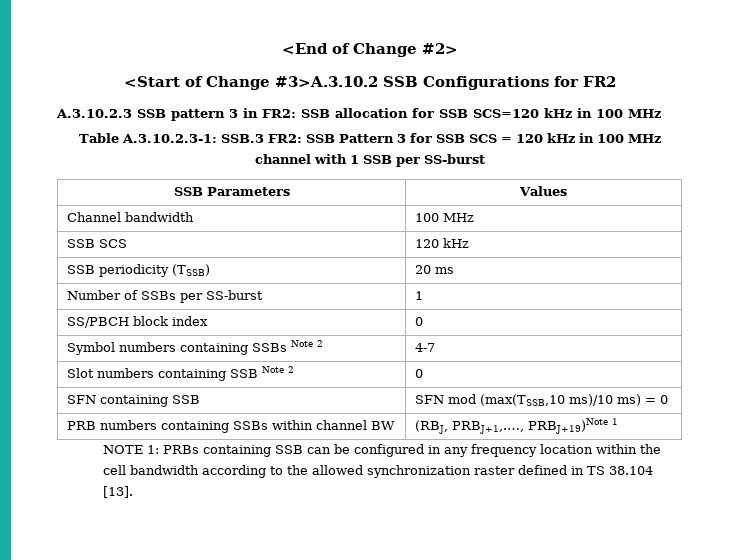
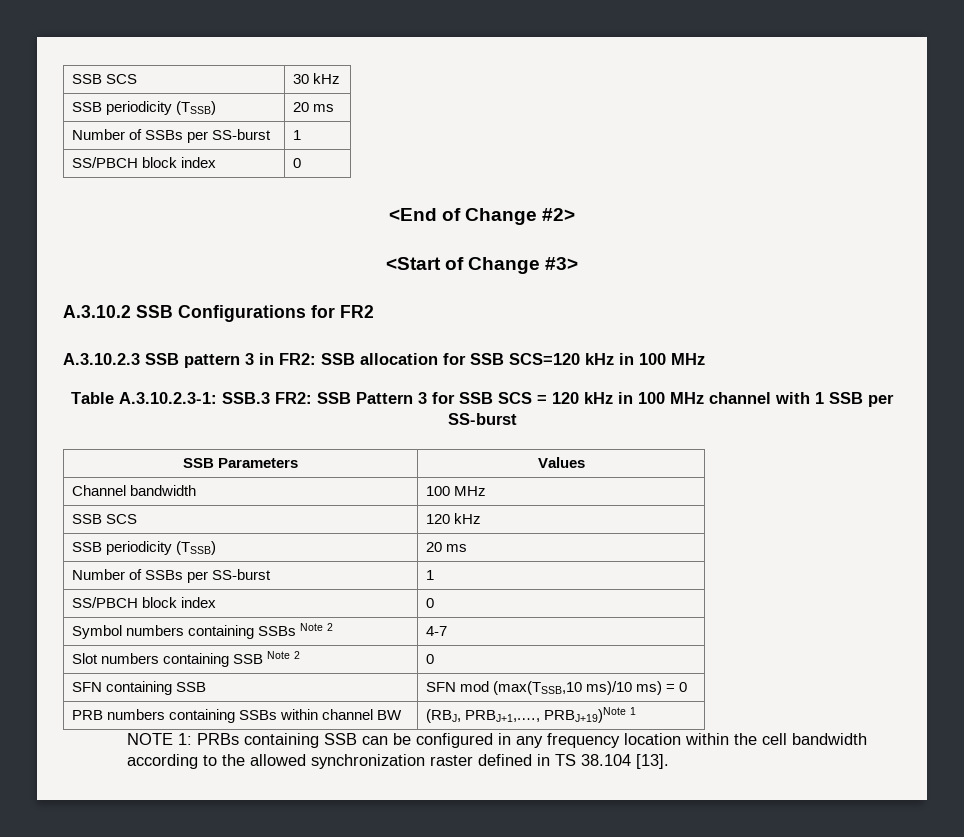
+ SSB SCS | 30 kHz
+ SSB periodicity (TSSB) | 20 ms
+ Number of SSBs per SS-burst | 1
+ SS/PBCH block index | 0
- <Start of Change #3>A.3.10.2 SSB Configurations for FR2
+ <Start of Change #3>
+ A.3.10.2 SSB Configurations for FR2

